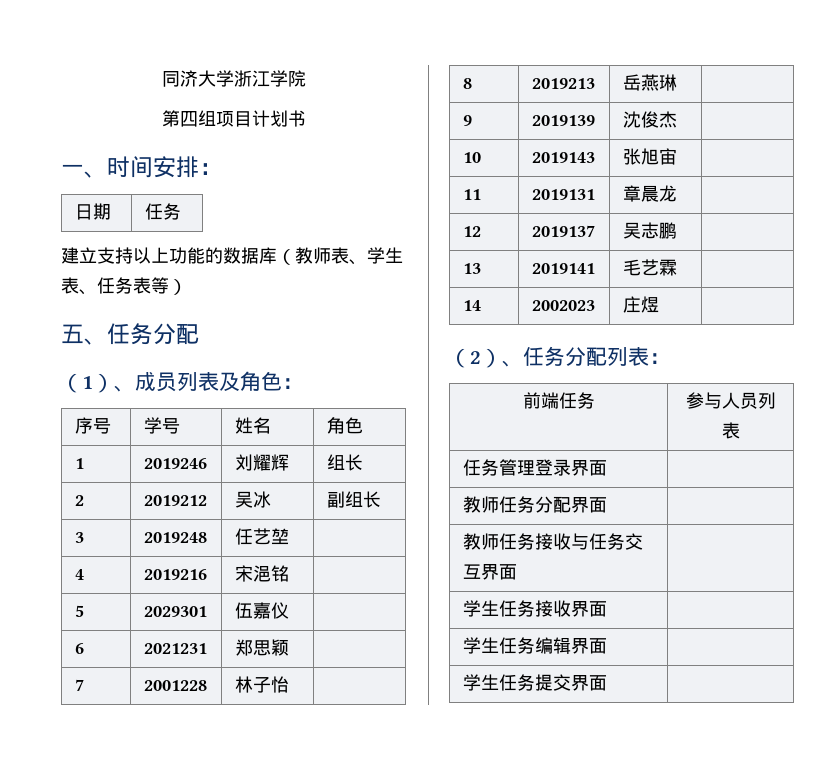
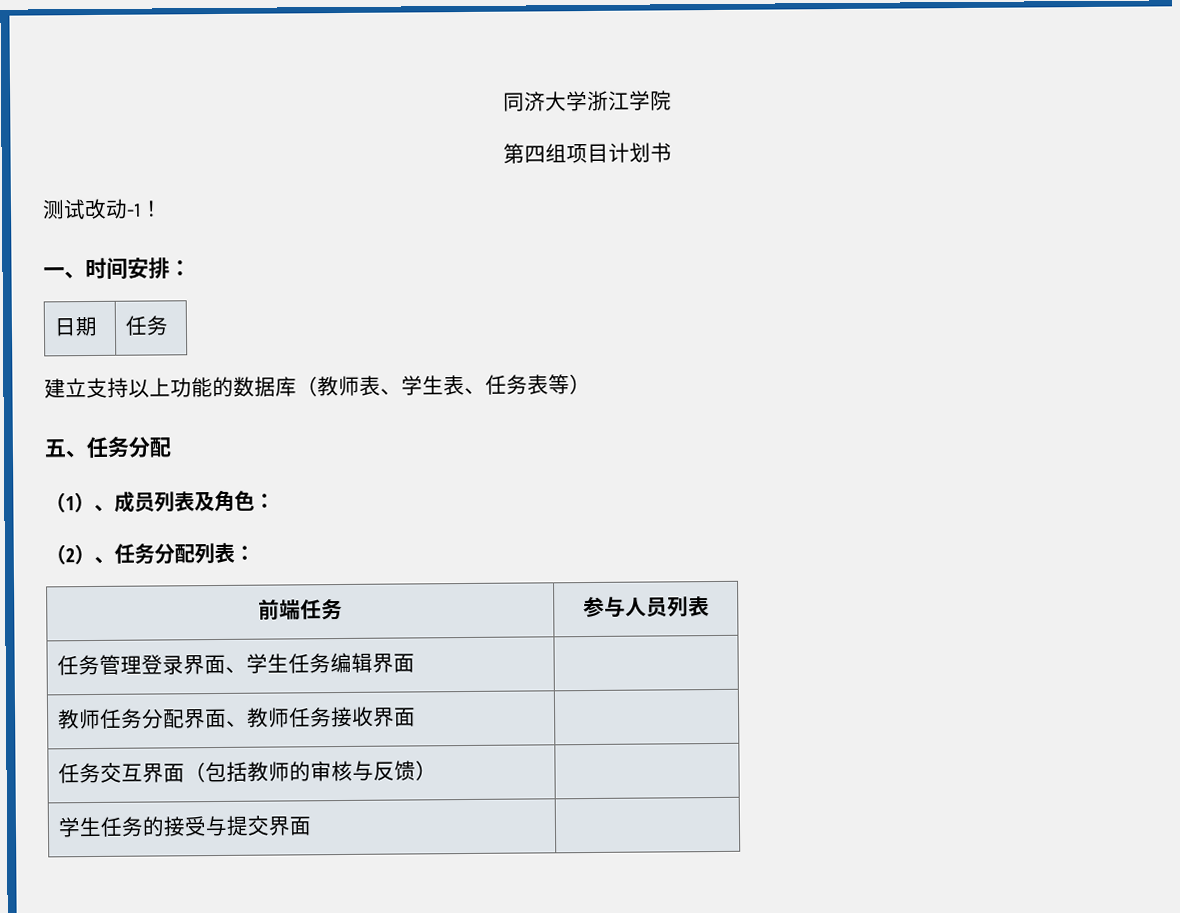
+ 测试改动-1！
- 序号 | 学号 | 姓名 | 角色
- 1 | 2019246 | 刘耀辉 | 组长
- 2 | 2019212 | 吴冰 | 副组长
- 3 | 2019248 | 任艺堃 |
- 4 | 2019216 | 宋浥铭 |
- 5 | 2029301 | 伍嘉仪 |
- 6 | 2021231 | 郑思颖 |
- 7 | 2001228 | 林子怡 |
- 8 | 2019213 | 岳燕琳 |
- 9 | 2019139 | 沈俊杰 |
- 10 | 2019143 | 张旭宙 |
- 11 | 2019131 | 章晨龙 |
- 12 | 2019137 | 吴志鹏 |
- 13 | 2019141 | 毛艺霖 |
- 14 | 2002023 | 庄煜 |
- 任务管理登录界面 |
+ 任务管理登录界面、学生任务编辑界面 |
- 教师任务分配界面 |
- 教师任务接收与任务交互界面 |
- 学生任务接收界面 |
- 学生任务编辑界面 |
- 学生任务提交界面 |
+ 教师任务分配界面、教师任务接收界面 |
+ 任务交互界面（包括教师的审核与反馈） |
+ 学生任务的接受与提交界面 |

